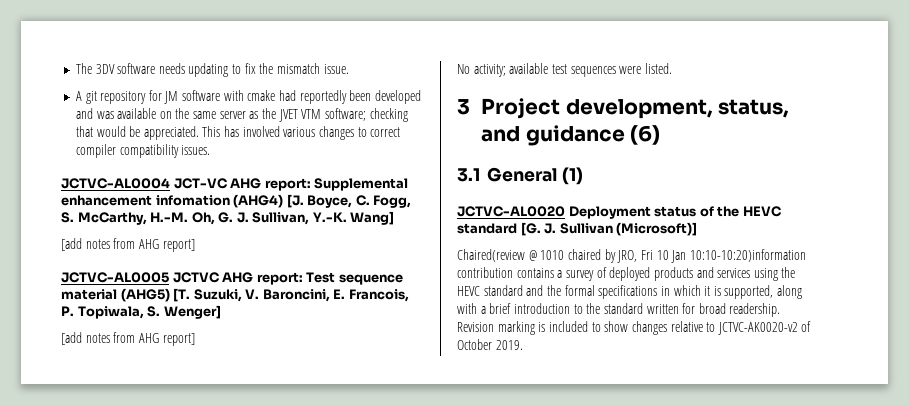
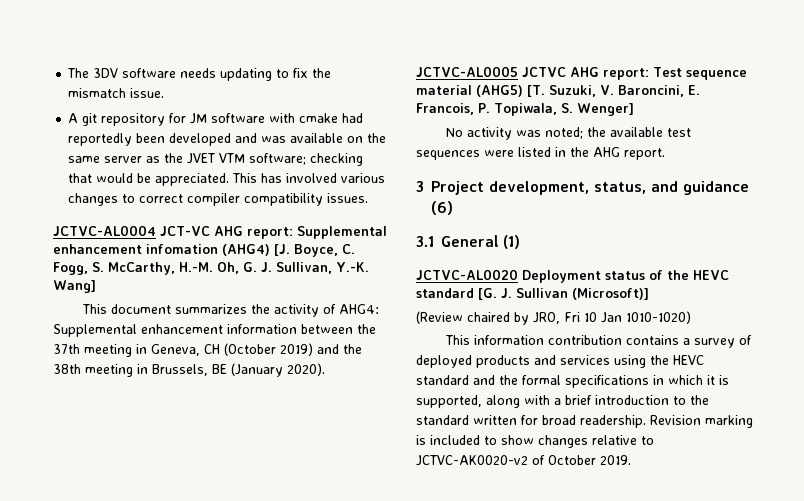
  JCTVC-AL0004 JCT-VC AHG report: Supplemental enhancement infomation (AHG4) [J. Boyce, C. Fogg, S. McCarthy, H.-M. Oh, G. J. Sullivan, Y.-K. Wang]
- [add notes from AHG report]
+ This document summarizes the activity of AHG4: Supplemental enhancement information between the 37th meeting in Geneva, CH (October 2019) and the 38th meeting in Brussels, BE (January 2020).
  JCTVC-AL0005 JCTVC AHG report: Test sequence material (AHG5) [T. Suzuki, V. Baroncini, E. Francois, P. Topiwala, S. Wenger]
- [add notes from AHG report]
- No activity; available test sequences were listed.
+ No activity was noted; the available test sequences were listed in the AHG report.
- Chaired(review @ 1010 chaired by JRO, Fri 10 Jan 10:10-10:20)information contribution contains a survey of deployed products and services using the HEVC standard and the formal specifications in which it is supported, along with a brief introduction to the standard written for broad readership.
+ (Review chaired by JRO, Fri 10 Jan 1010-1020)
+ This information contribution contains a survey of deployed products and services using the HEVC standard and the formal specifications in which it is supported, along with a brief introduction to the standard written for broad readership.

